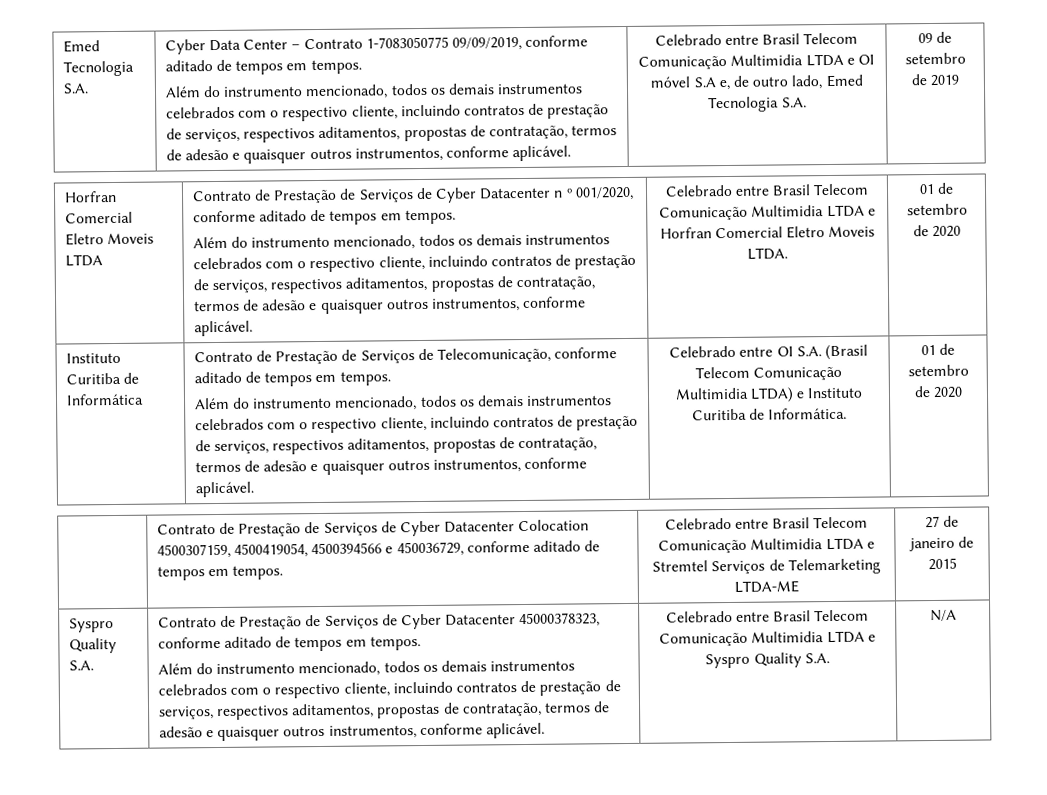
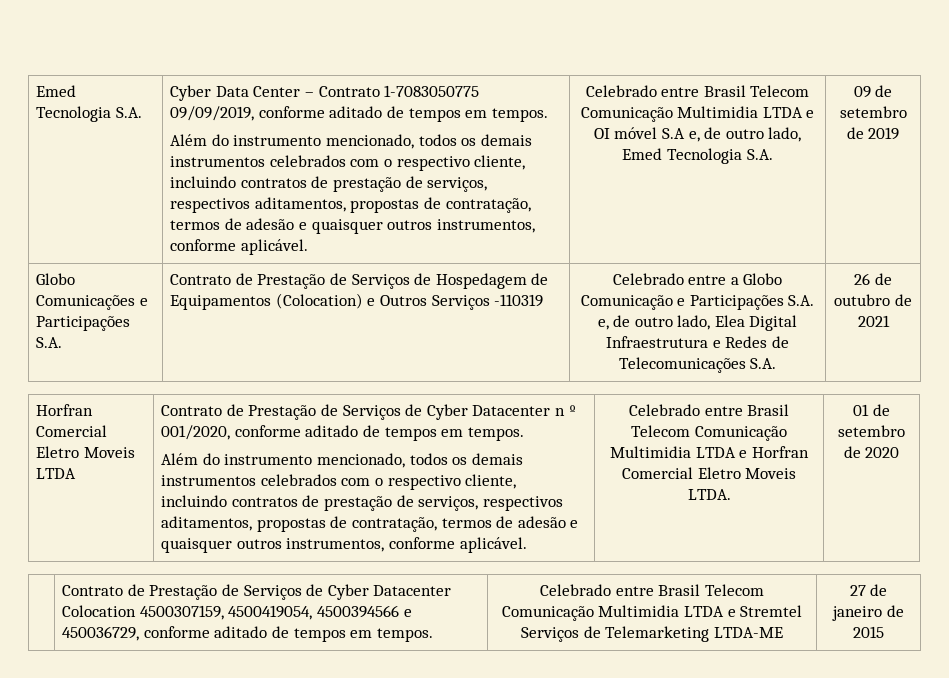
+ Globo Comunicações e Participações S.A. | Contrato de Prestação de Serviços de Hospedagem de Equipamentos (Colocation) e Outros Serviços -110319 | Celebrado entre a Globo Comunicação e Participações S.A. e, de outro lado, Elea Digital Infraestrutura e Redes de Telecomunicações S.A. | 26 de outubro de 2021
- Instituto Curitiba de Informática | Contrato de Prestação de Serviços de Telecomunicação, conforme aditado de tempos em tempos.
- Além do instrumento mencionado, todos os demais instrumentos celebrados com o respectivo cliente, incluindo contratos de prestação de serviços, respectivos aditamentos, propostas de contratação, termos de adesão e quaisquer outros instrumentos, conforme aplicável. | Celebrado entre OI S.A. (Brasil Telecom Comunicação Multimidia LTDA) e Instituto Curitiba de Informática. | 01 de setembro de 2020
- Syspro Quality S.A. | Contrato de Prestação de Serviços de Cyber Datacenter 45000378323, conforme aditado de tempos em tempos.
- Além do instrumento mencionado, todos os demais instrumentos celebrados com o respectivo cliente, incluindo contratos de prestação de serviços, respectivos aditamentos, propostas de contratação, termos de adesão e quaisquer outros instrumentos, conforme aplicável. | Celebrado entre Brasil Telecom Comunicação Multimidia LTDA e Syspro Quality S.A. | N/A

